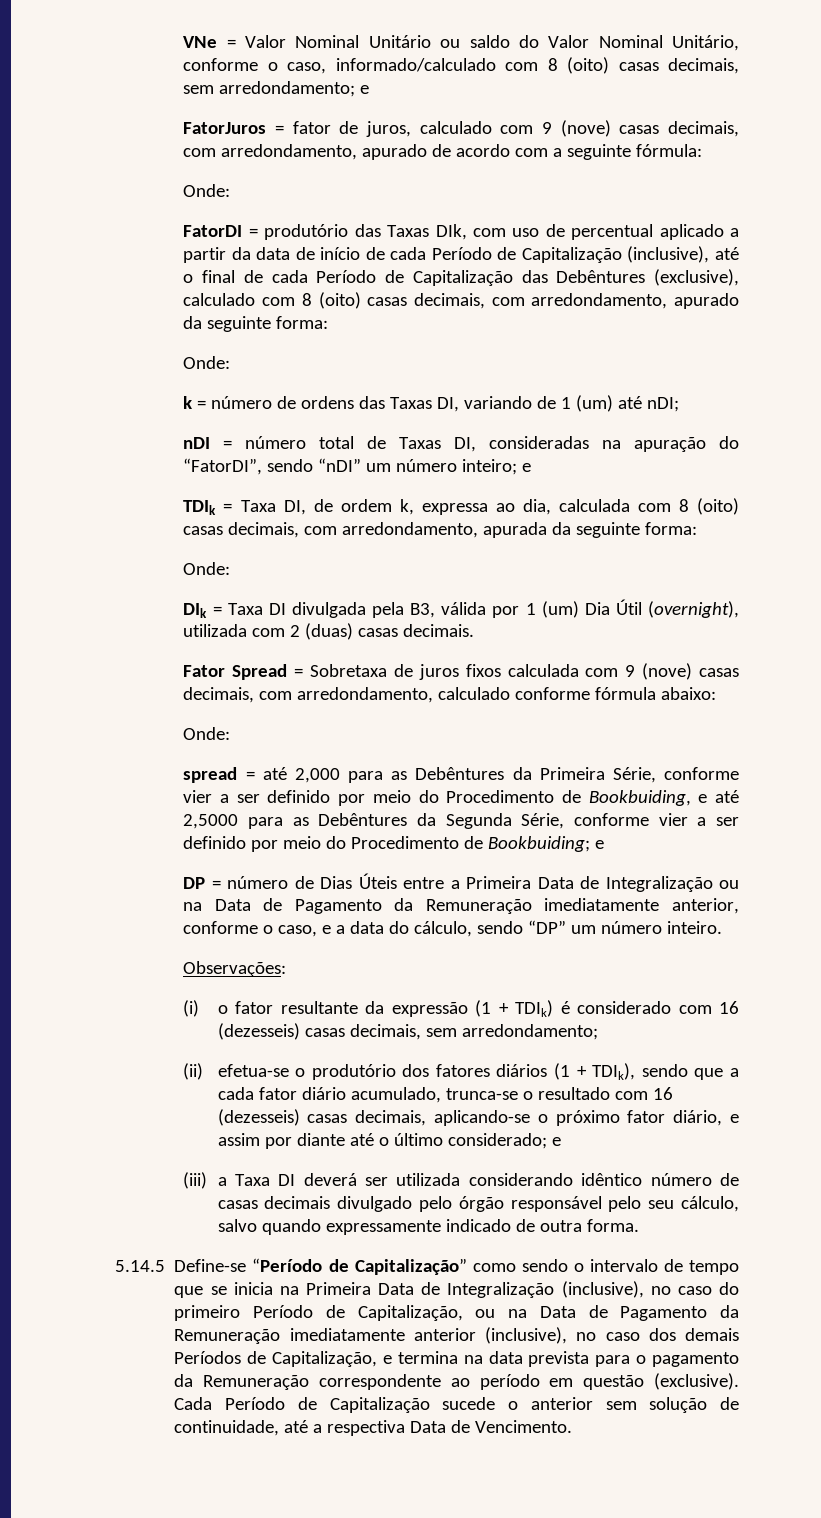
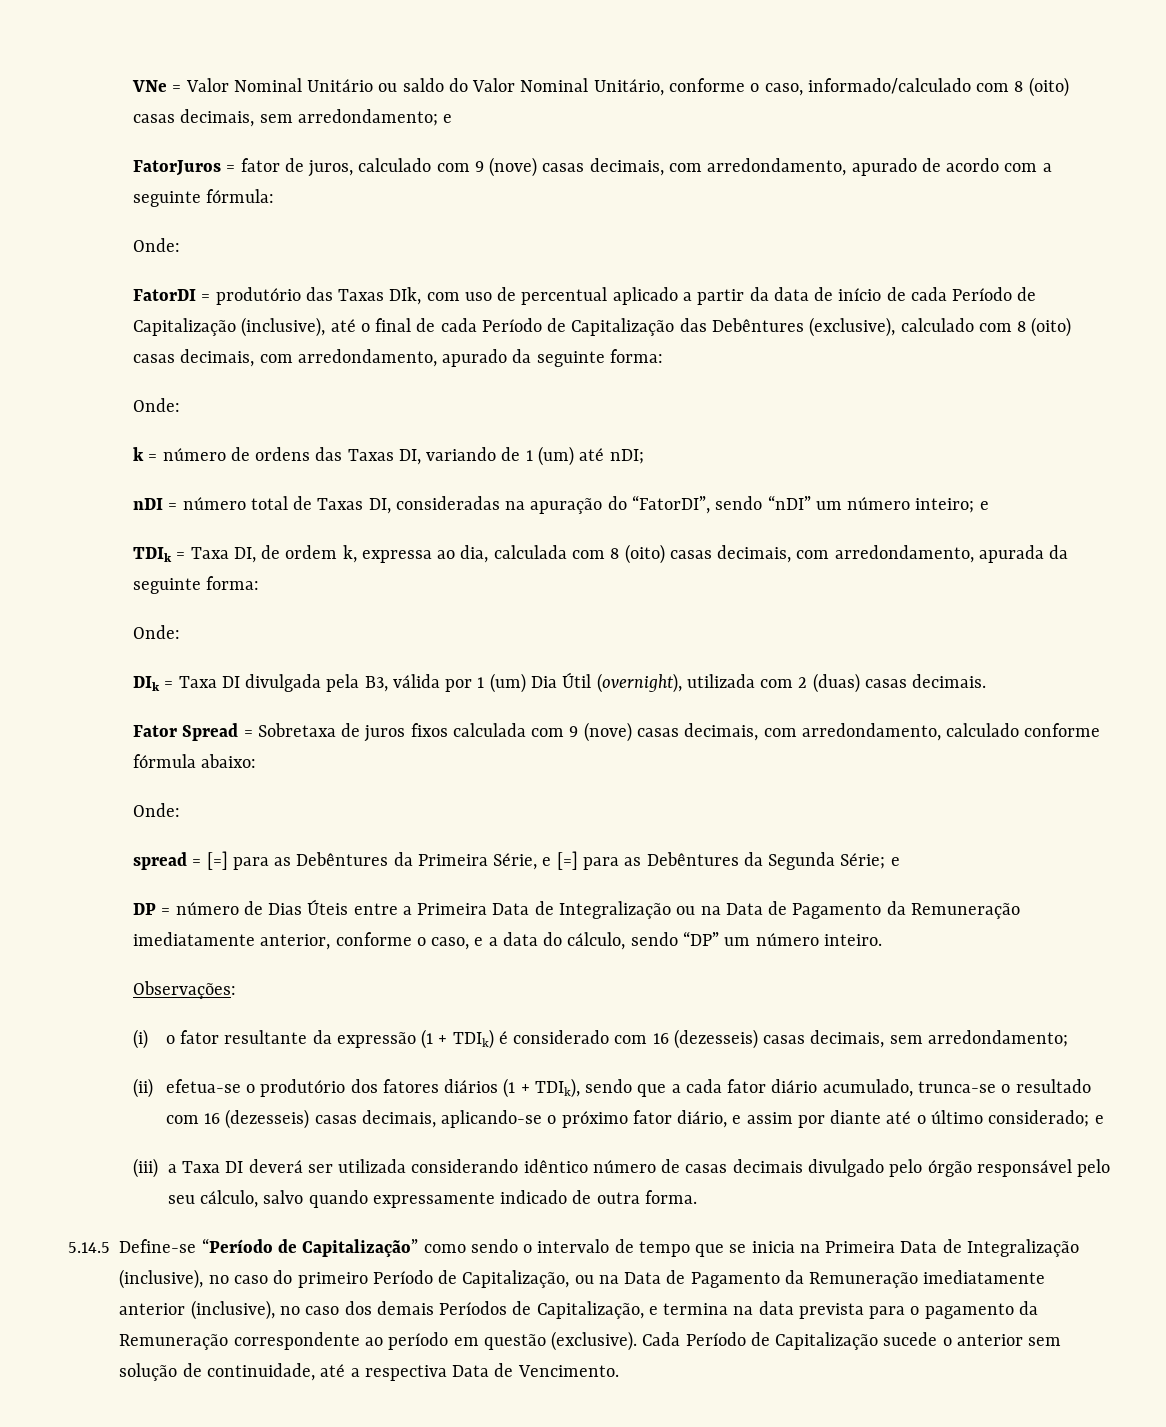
- spread = até 2,000 para as Debêntures da Primeira Série, conforme vier a ser definido por meio do Procedimento de Bookbuiding, e até 2,5000 para as Debêntures da Segunda Série, conforme vier a ser definido por meio do Procedimento de Bookbuiding; e
+ spread = [=] para as Debêntures da Primeira Série, e [=] para as Debêntures da Segunda Série; e

